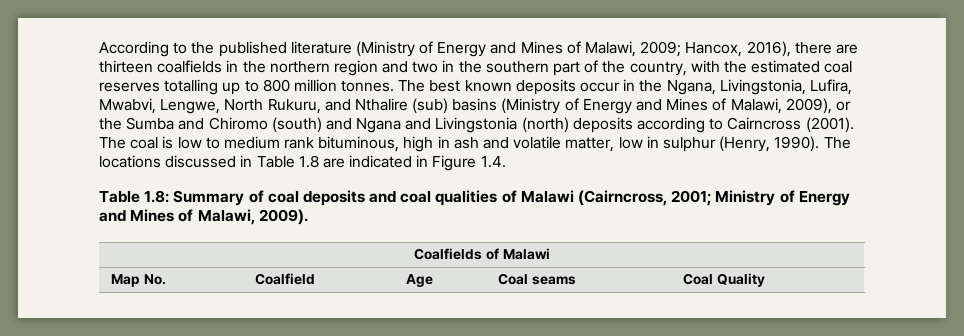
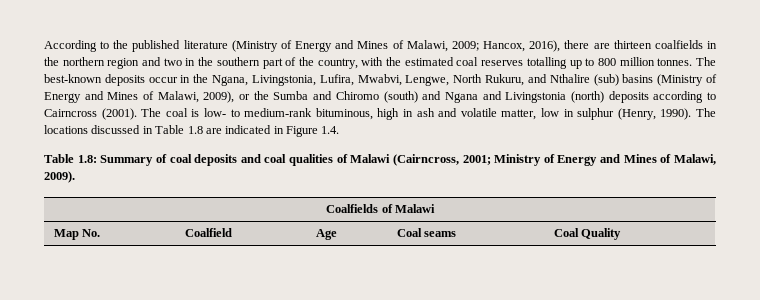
- The best known deposits occur in the Ngana, Livingstonia, Lufira, Mwabvi, Lengwe, North Rukuru, and Nthalire (sub) basins (Ministry of Energy and Mines of Malawi, 2009), or the Sumba and Chiromo (south) and Ngana and Livingstonia (north) deposits according to Cairncross (2001).
+ The best-known deposits occur in the Ngana, Livingstonia, Lufira, Mwabvi, Lengwe, North Rukuru, and Nthalire (sub) basins (Ministry of Energy and Mines of Malawi, 2009), or the Sumba and Chiromo (south) and Ngana and Livingstonia (north) deposits according to Cairncross (2001).
- The coal is low to medium rank bituminous, high in ash and volatile matter, low in sulphur (Henry, 1990).
+ The coal is low- to medium-rank bituminous, high in ash and volatile matter, low in sulphur (Henry, 1990).

